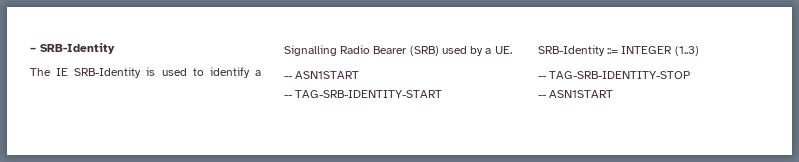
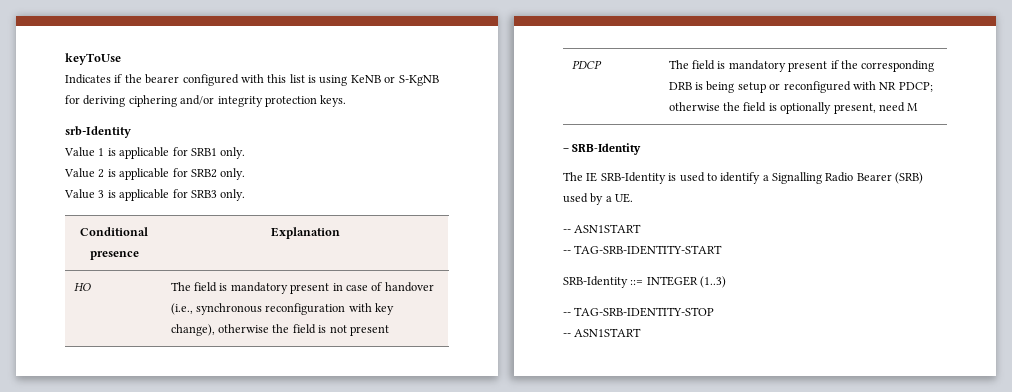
+ keyToUse
+ Indicates if the bearer configured with this list is using KeNB or S-KgNB for deriving ciphering and/or integrity protection keys.
+ srb-Identity
+ Value 1 is applicable for SRB1 only.
+ Value 2 is applicable for SRB2 only.
+ Value 3 is applicable for SRB3 only.
+ Conditional presence | Explanation
+ HO | The field is mandatory present in case of handover (i.e., synchronous reconfiguration with key change), otherwise the field is not present
+ PDCP | The field is mandatory present if the corresponding DRB is being setup or reconfigured with NR PDCP; otherwise the field is optionally present, need M

